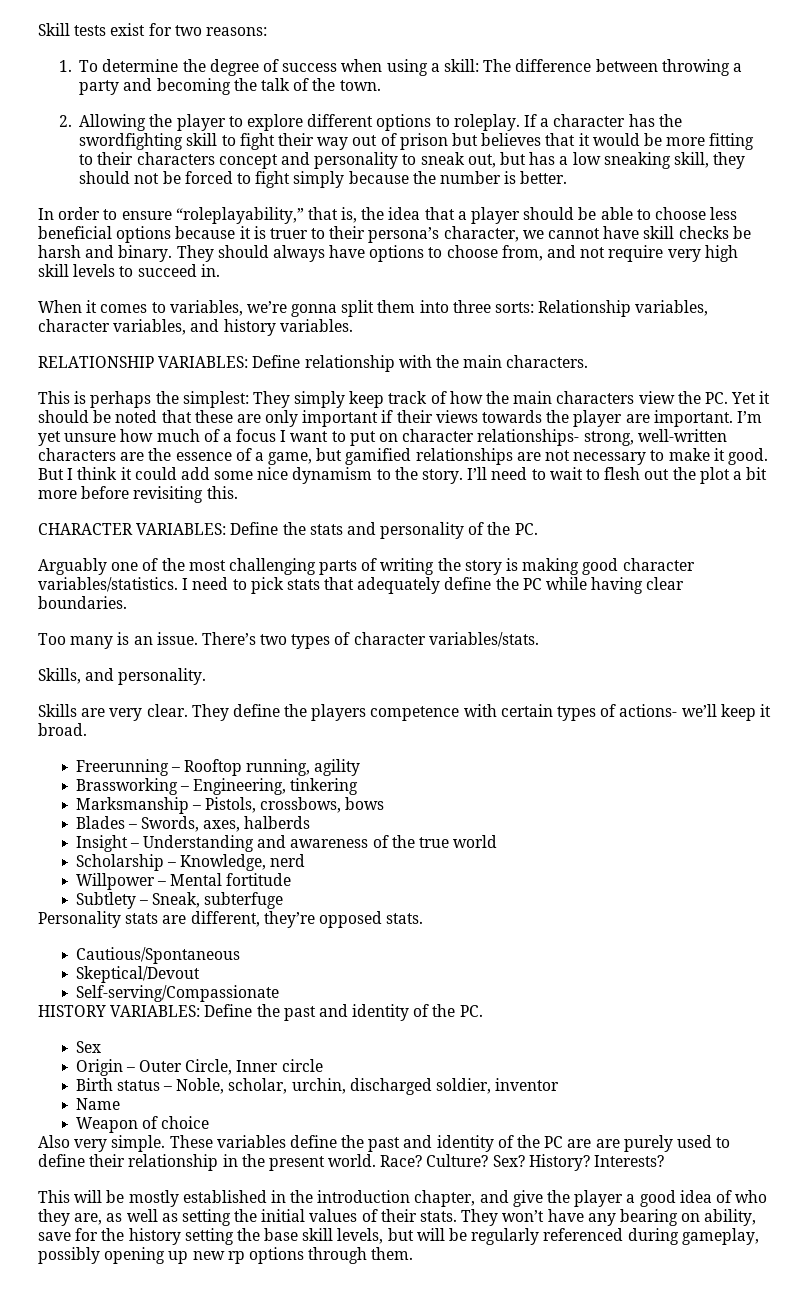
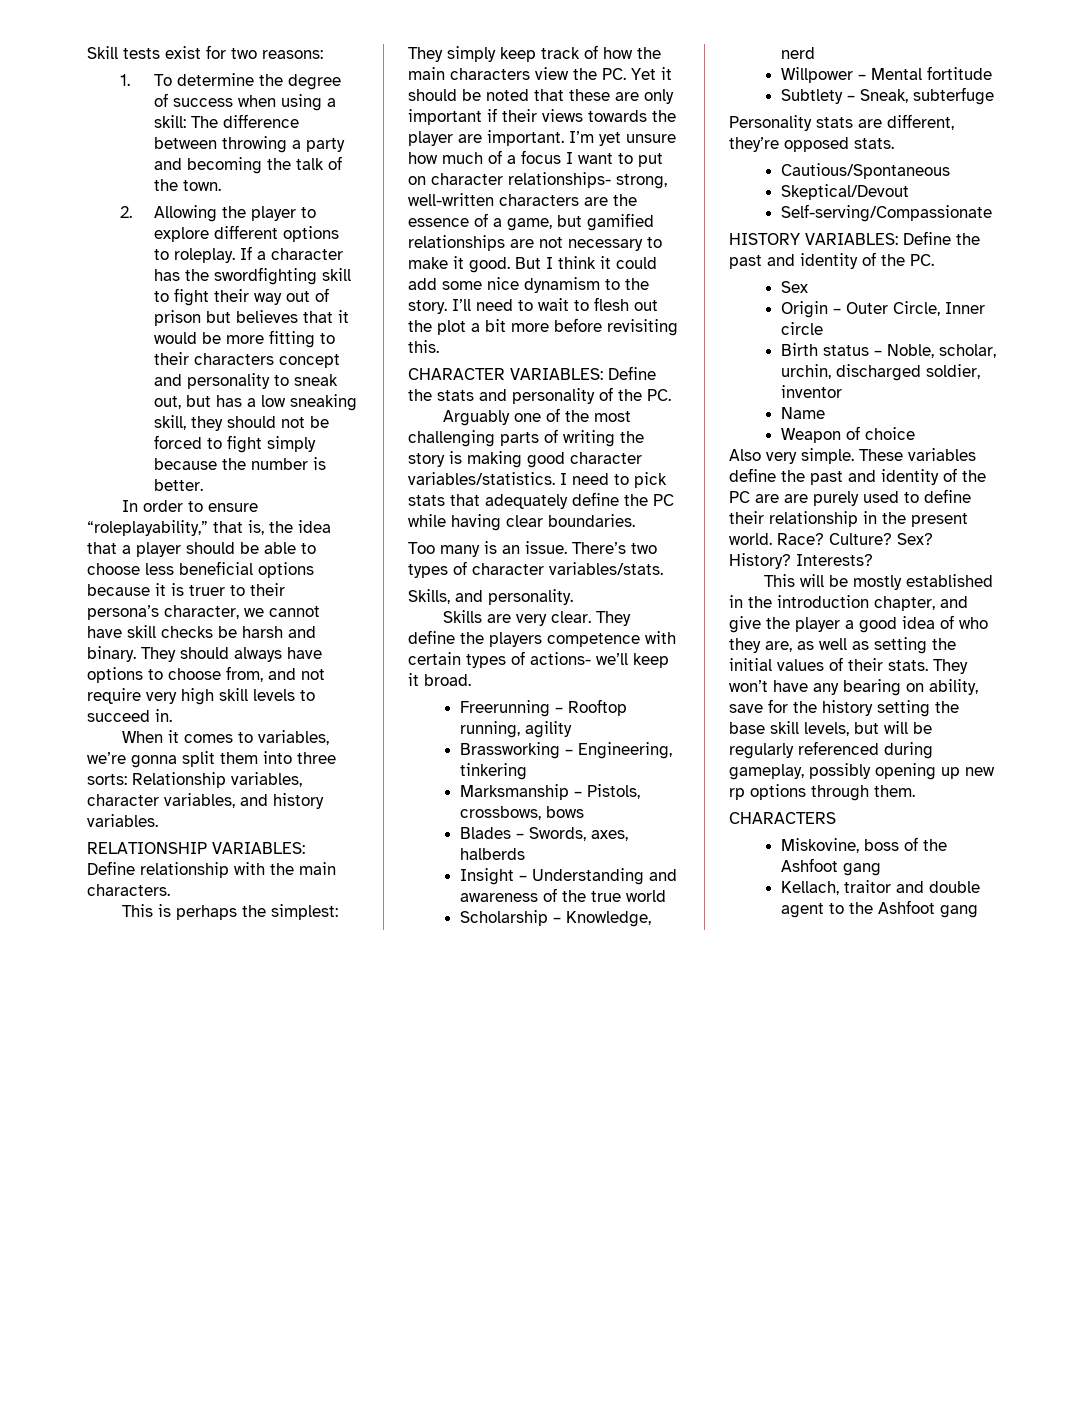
+ CHARACTERS
+ Miskovine, boss of the Ashfoot gang
+ Kellach, traitor and double agent to the Ashfoot gang

